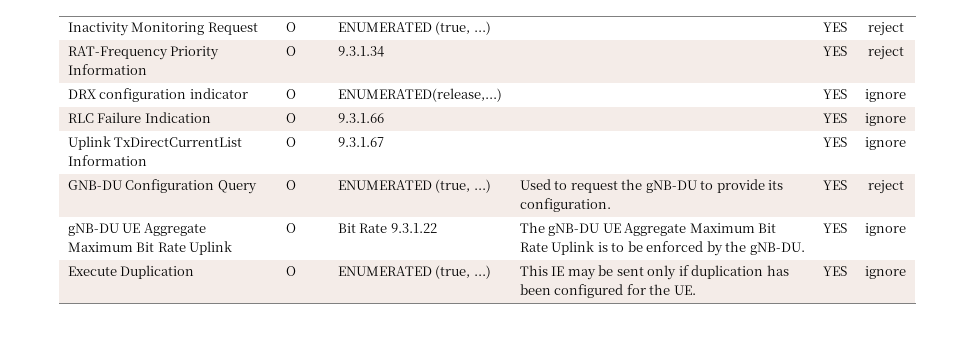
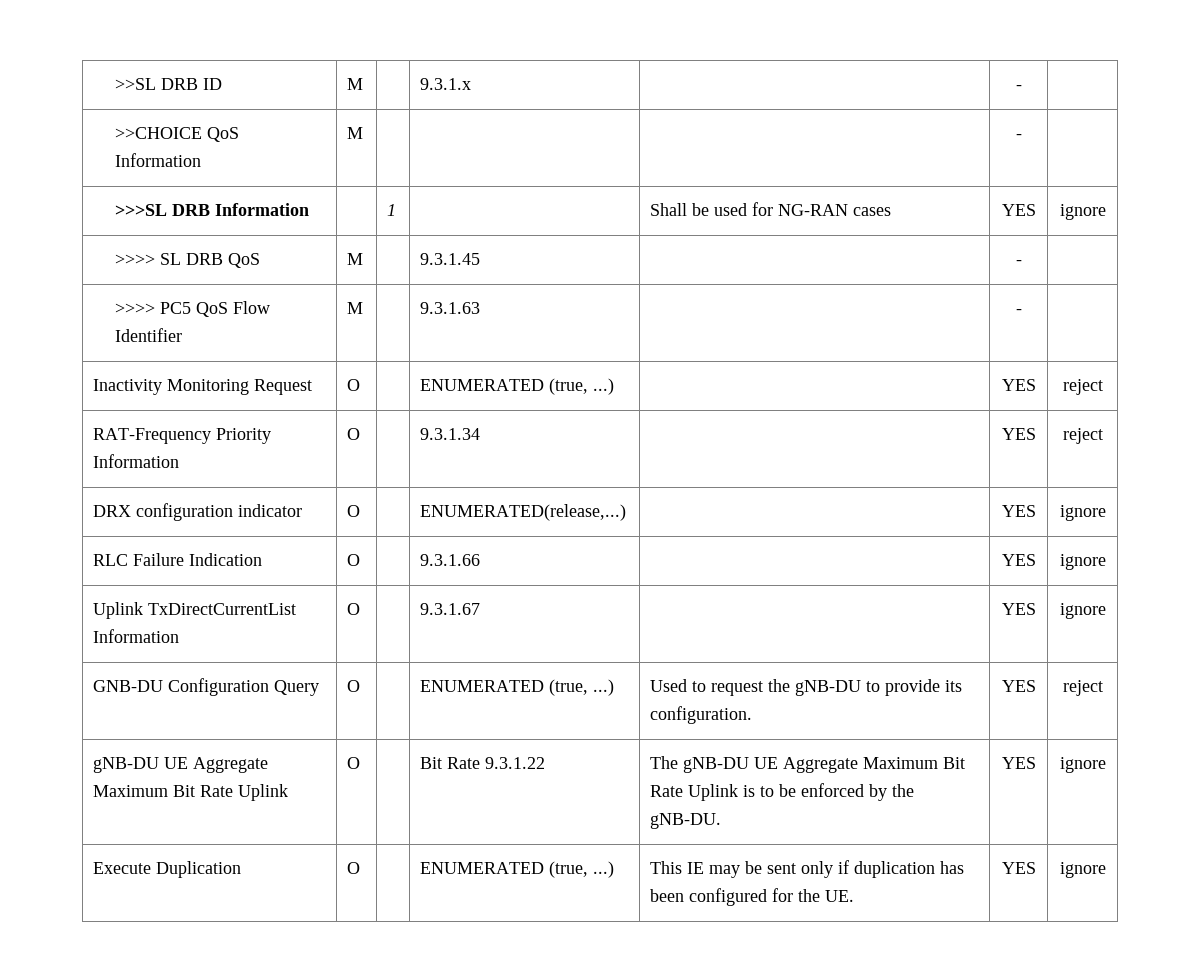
+ >>SL DRB ID | M | | 9.3.1.x | | - |
+ >>CHOICE QoS Information | M | | | | - |
+ >>>SL DRB Information | | 1 | | Shall be used for NG-RAN cases | YES | ignore
+ >>>> SL DRB QoS | M | | 9.3.1.45 | | - |
+ >>>> PC5 QoS Flow Identifier | M | | 9.3.1.63 | | - |

